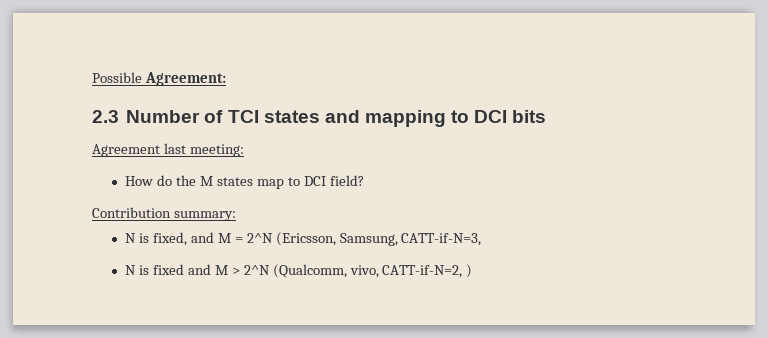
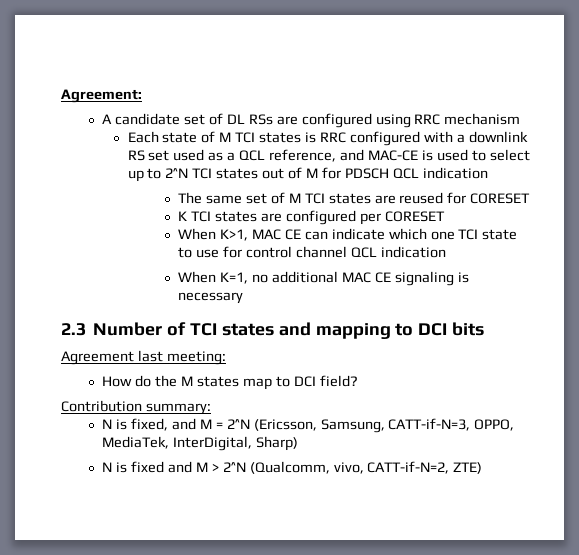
- Possible Agreement:
+ Agreement:
+ A candidate set of DL RSs are configured using RRC mechanism
+ Each state of M TCI states is RRC configured with a downlink RS set used as a QCL reference, and MAC-CE is used to select up to 2^N TCI states out of M for PDSCH QCL indication
+ The same set of M TCI states are reused for CORESET
+ K TCI states are configured per CORESET
+ When K>1, MAC CE can indicate which one TCI state to use for control channel QCL indication
+ When K=1, no additional MAC CE signaling is necessary
- N is fixed, and M = 2^N (Ericsson, Samsung, CATT-if-N=3,
+ N is fixed, and M = 2^N (Ericsson, Samsung, CATT-if-N=3, OPPO, MediaTek, InterDigital, Sharp)
- N is fixed and M > 2^N (Qualcomm, vivo, CATT-if-N=2, )
+ N is fixed and M > 2^N (Qualcomm, vivo, CATT-if-N=2, ZTE)

